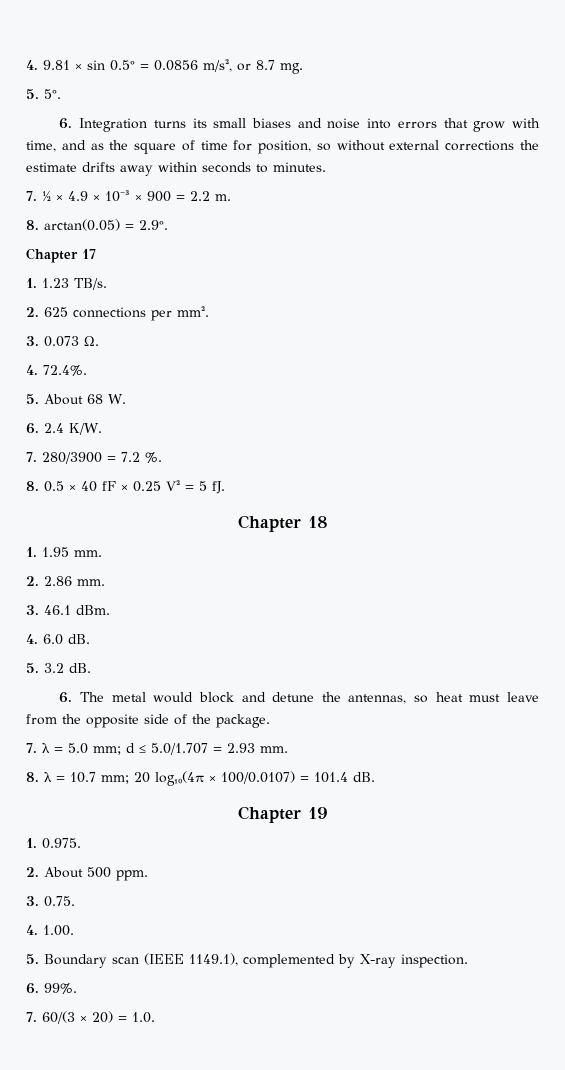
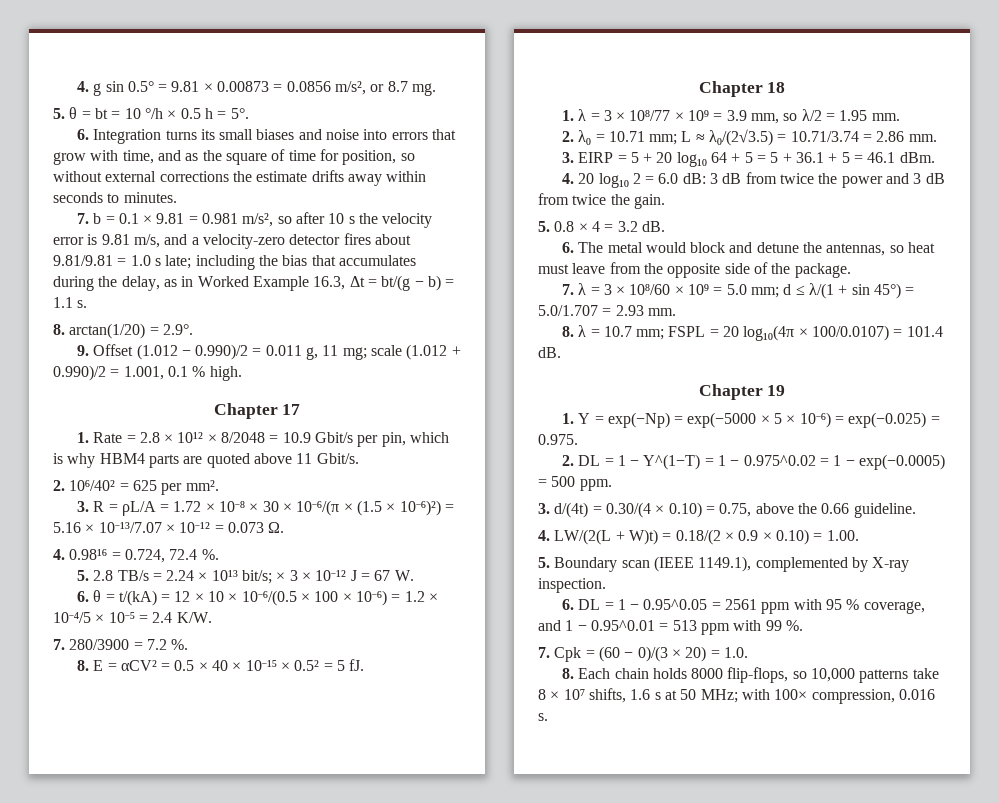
- 4. 9.81 × sin 0.5° = 0.0856 m/s², or 8.7 mg.
+ 4. g sin 0.5° = 9.81 × 0.00873 = 0.0856 m/s², or 8.7 mg.
- 5. 5°.
+ 5. θ = bt = 10 °/h × 0.5 h = 5°.
- 7. ½ × 4.9 × 10⁻³ × 900 = 2.2 m.
- 8. arctan(0.05) = 2.9°.
+ 7. b = 0.1 × 9.81 = 0.981 m/s², so after 10 s the velocity error is 9.81 m/s, and a velocity-zero detector fires about 9.81/9.81 = 1.0 s late; including the bias that accumulates during the delay, as in Worked Example 16.3, Δt = bt/(g − b) = 1.1 s.
+ 8. arctan(1/20) = 2.9°.
+ 9. Offset (1.012 − 0.990)/2 = 0.011 g, 11 mg; scale (1.012 + 0.990)/2 = 1.001, 0.1 % high.
  Chapter 17
- 1. 1.23 TB/s.
- 2. 625 connections per mm².
- 3. 0.073 Ω.
- 4. 72.4%.
- 5. About 68 W.
- 6. 2.4 K/W.
+ 1. Rate = 2.8 × 10¹² × 8/2048 = 10.9 Gbit/s per pin, which is why HBM4 parts are quoted above 11 Gbit/s.
+ 2. 10⁶/40² = 625 per mm².
+ 3. R = ρL/A = 1.72 × 10⁻⁸ × 30 × 10⁻⁶/(π × (1.5 × 10⁻⁶)²) = 5.16 × 10⁻¹³/7.07 × 10⁻¹² = 0.073 Ω.
+ 4. 0.98¹⁶ = 0.724, 72.4 %.
+ 5. 2.8 TB/s = 2.24 × 10¹³ bit/s; × 3 × 10⁻¹² J = 67 W.
+ 6. θ = t/(kA) = 12 × 10 × 10⁻⁶/(0.5 × 100 × 10⁻⁶) = 1.2 × 10⁻⁴/5 × 10⁻⁵ = 2.4 K/W.
- 8. 0.5 × 40 fF × 0.25 V² = 5 fJ.
+ 8. E = αCV² = 0.5 × 40 × 10⁻¹⁵ × 0.5² = 5 fJ.
- 1. 1.95 mm.
- 2. 2.86 mm.
- 3. 46.1 dBm.
- 4. 6.0 dB.
- 5. 3.2 dB.
+ 1. λ = 3 × 10⁸/77 × 10⁹ = 3.9 mm, so λ/2 = 1.95 mm.
+ 2. λ₀ = 10.71 mm; L ≈ λ₀/(2√3.5) = 10.71/3.74 = 2.86 mm.
+ 3. EIRP = 5 + 20 log₁₀ 64 + 5 = 5 + 36.1 + 5 = 46.1 dBm.
+ 4. 20 log₁₀ 2 = 6.0 dB: 3 dB from twice the power and 3 dB from twice the gain.
+ 5. 0.8 × 4 = 3.2 dB.
- 7. λ = 5.0 mm; d ≤ 5.0/1.707 = 2.93 mm.
+ 7. λ = 3 × 10⁸/60 × 10⁹ = 5.0 mm; d ≤ λ/(1 + sin 45°) = 5.0/1.707 = 2.93 mm.
- 8. λ = 10.7 mm; 20 log₁₀(4π × 100/0.0107) = 101.4 dB.
+ 8. λ = 10.7 mm; FSPL = 20 log₁₀(4π × 100/0.0107) = 101.4 dB.
- 1. 0.975.
- 2. About 500 ppm.
- 3. 0.75.
- 4. 1.00.
+ 1. Y = exp(−Np) = exp(−5000 × 5 × 10⁻⁶) = exp(−0.025) = 0.975.
+ 2. DL = 1 − Y^(1−T) = 1 − 0.975^0.02 = 1 − exp(−0.0005) = 500 ppm.
+ 3. d/(4t) = 0.30/(4 × 0.10) = 0.75, above the 0.66 guideline.
+ 4. LW/(2(L + W)t) = 0.18/(2 × 0.9 × 0.10) = 1.00.
- 6. 99%.
- 7. 60/(3 × 20) = 1.0.
+ 6. DL = 1 − 0.95^0.05 = 2561 ppm with 95 % coverage, and 1 − 0.95^0.01 = 513 ppm with 99 %.
+ 7. Cpk = (60 − 0)/(3 × 20) = 1.0.
+ 8. Each chain holds 8000 flip-flops, so 10,000 patterns take 8 × 10⁷ shifts, 1.6 s at 50 MHz; with 100× compression, 0.016 s.

